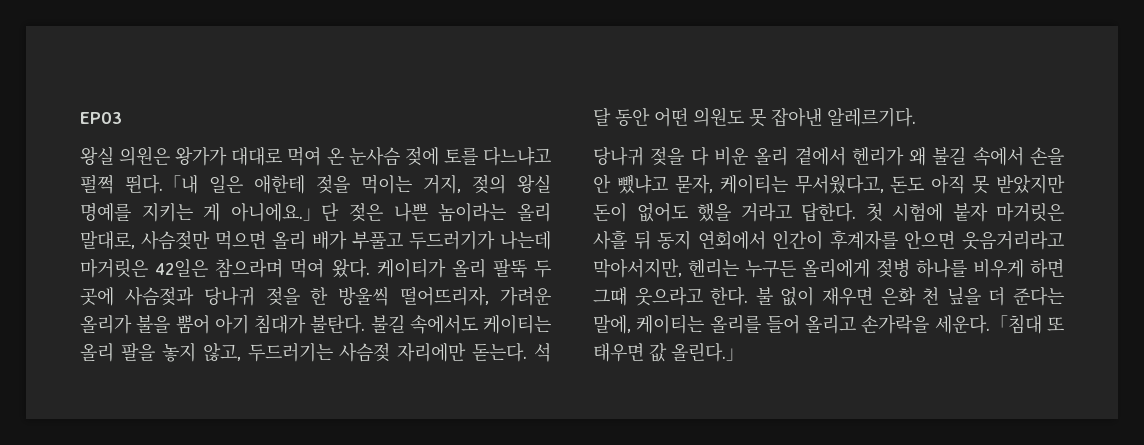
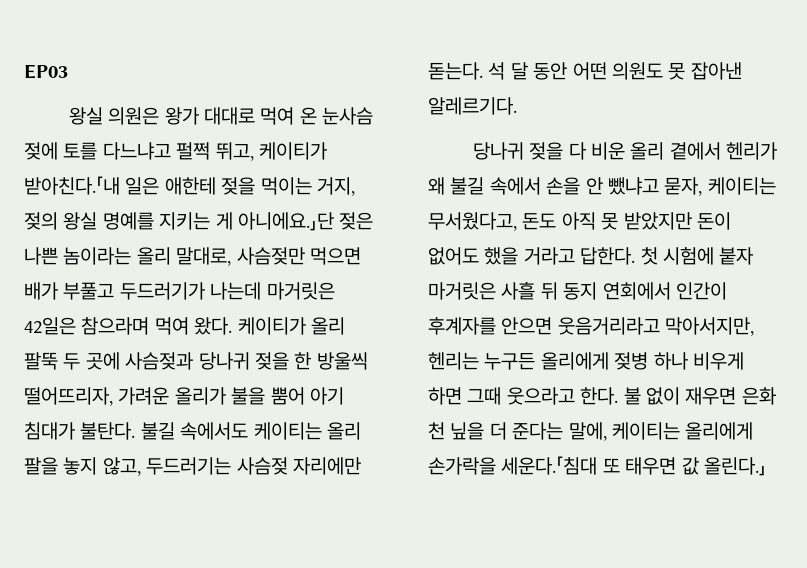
- 왕실 의원은 왕가가 대대로 먹여 온 눈사슴 젖에 토를 다느냐고 펄쩍 뛴다.
+ 왕실 의원은 왕가 대대로 먹여 온 눈사슴 젖에 토를 다느냐고 펄쩍 뛰고, 케이티가 받아친다.
- 「내 일은 애한테 젖을 먹이는 거지, 젖의 왕실 명예를 지키는 게 아니에요.」단 젖은 나쁜 놈이라는 올리 말대로, 사슴젖만 먹으면 올리 배가 부풀고 두드러기가 나는데 마거릿은 42일은 참으라며 먹여 왔다.
+ 「내 일은 애한테 젖을 먹이는 거지, 젖의 왕실 명예를 지키는 게 아니에요.」단 젖은 나쁜 놈이라는 올리 말대로, 사슴젖만 먹으면 배가 부풀고 두드러기가 나는데 마거릿은 42일은 참으라며 먹여 왔다.
- 첫 시험에 붙자 마거릿은 사흘 뒤 동지 연회에서 인간이 후계자를 안으면 웃음거리라고 막아서지만, 헨리는 누구든 올리에게 젖병 하나를 비우게 하면 그때 웃으라고 한다.
+ 첫 시험에 붙자 마거릿은 사흘 뒤 동지 연회에서 인간이 후계자를 안으면 웃음거리라고 막아서지만, 헨리는 누구든 올리에게 젖병 하나 비우게 하면 그때 웃으라고 한다.
- 불 없이 재우면 은화 천 닢을 더 준다는 말에, 케이티는 올리를 들어 올리고 손가락을 세운다.
+ 불 없이 재우면 은화 천 닢을 더 준다는 말에, 케이티는 올리에게 손가락을 세운다.

